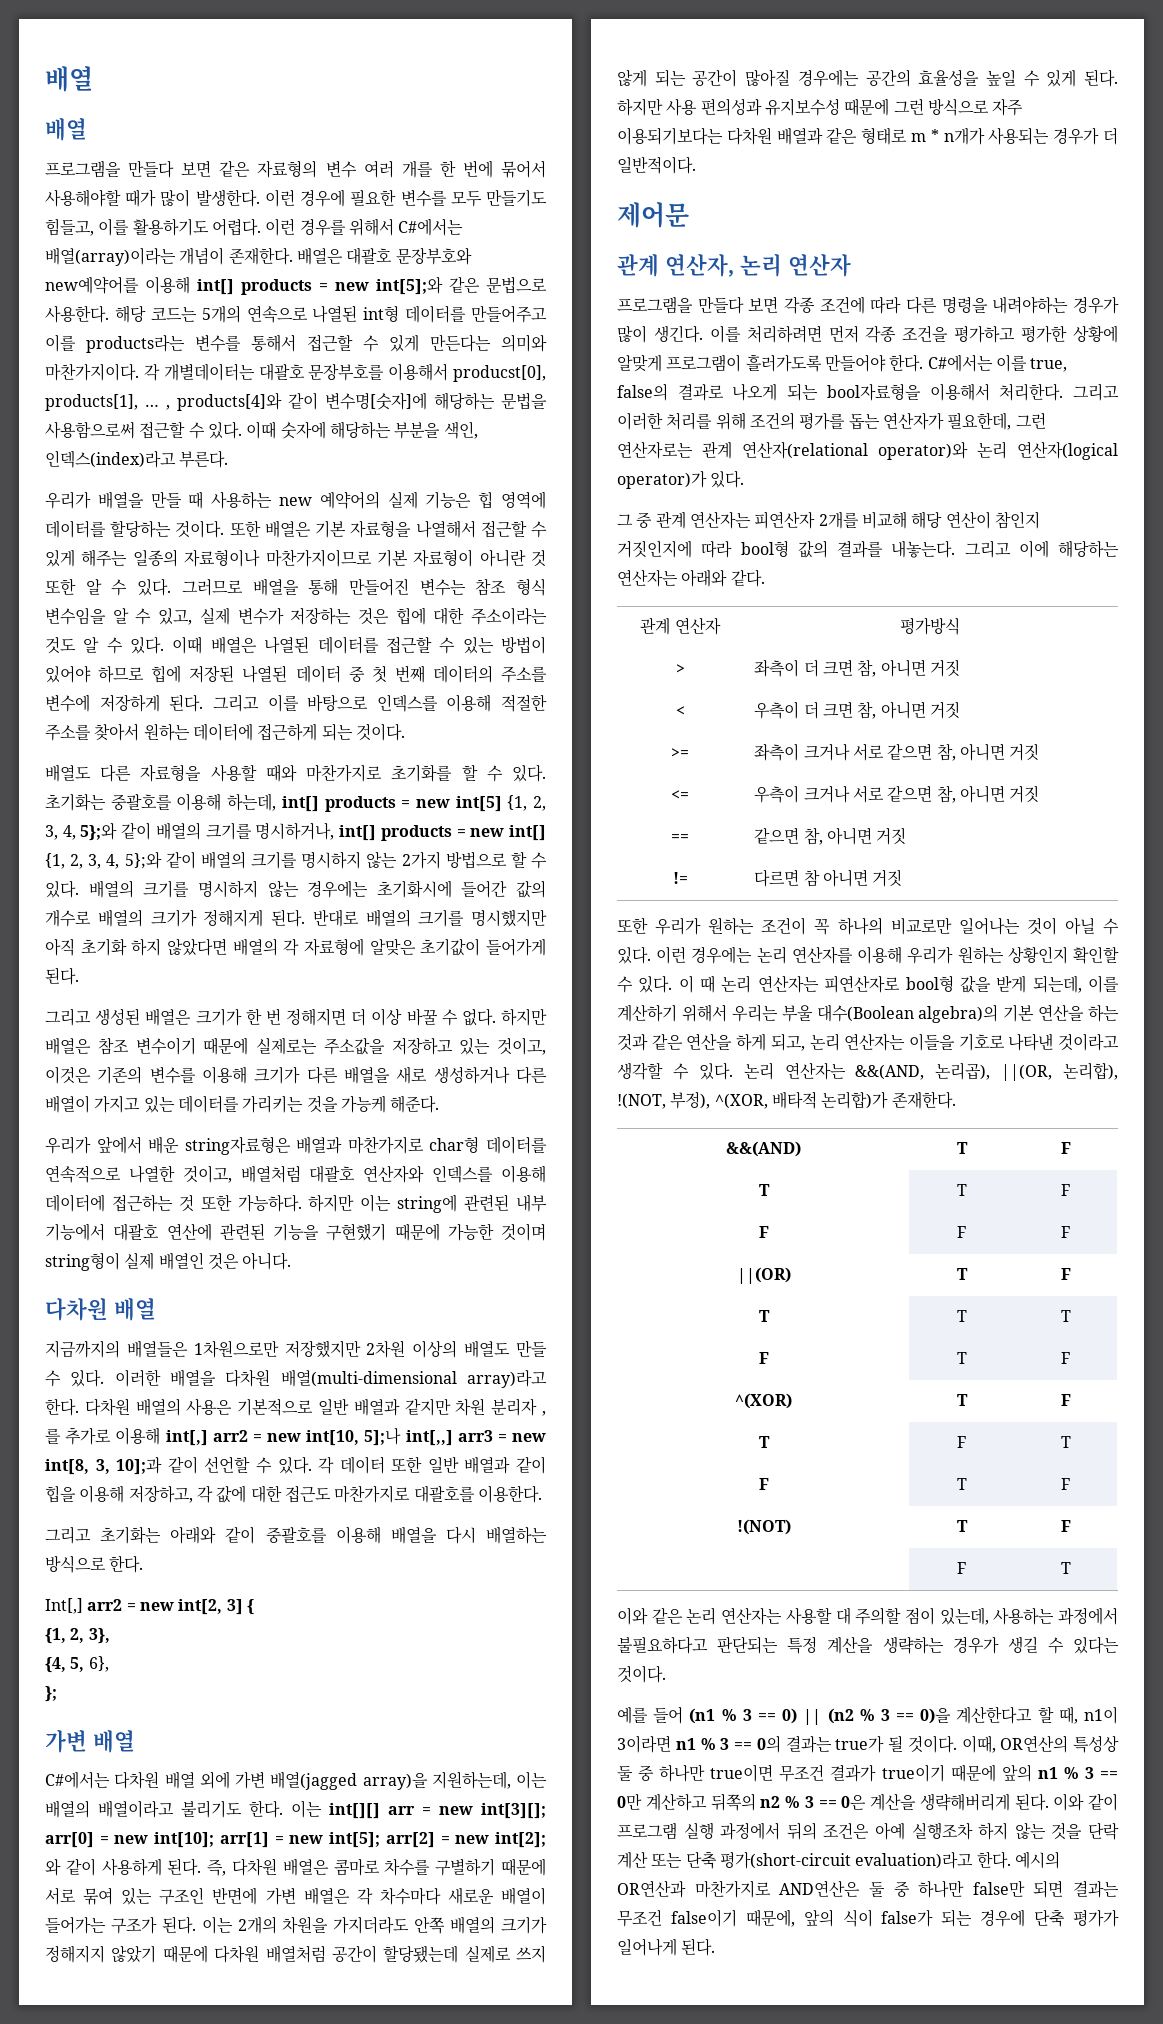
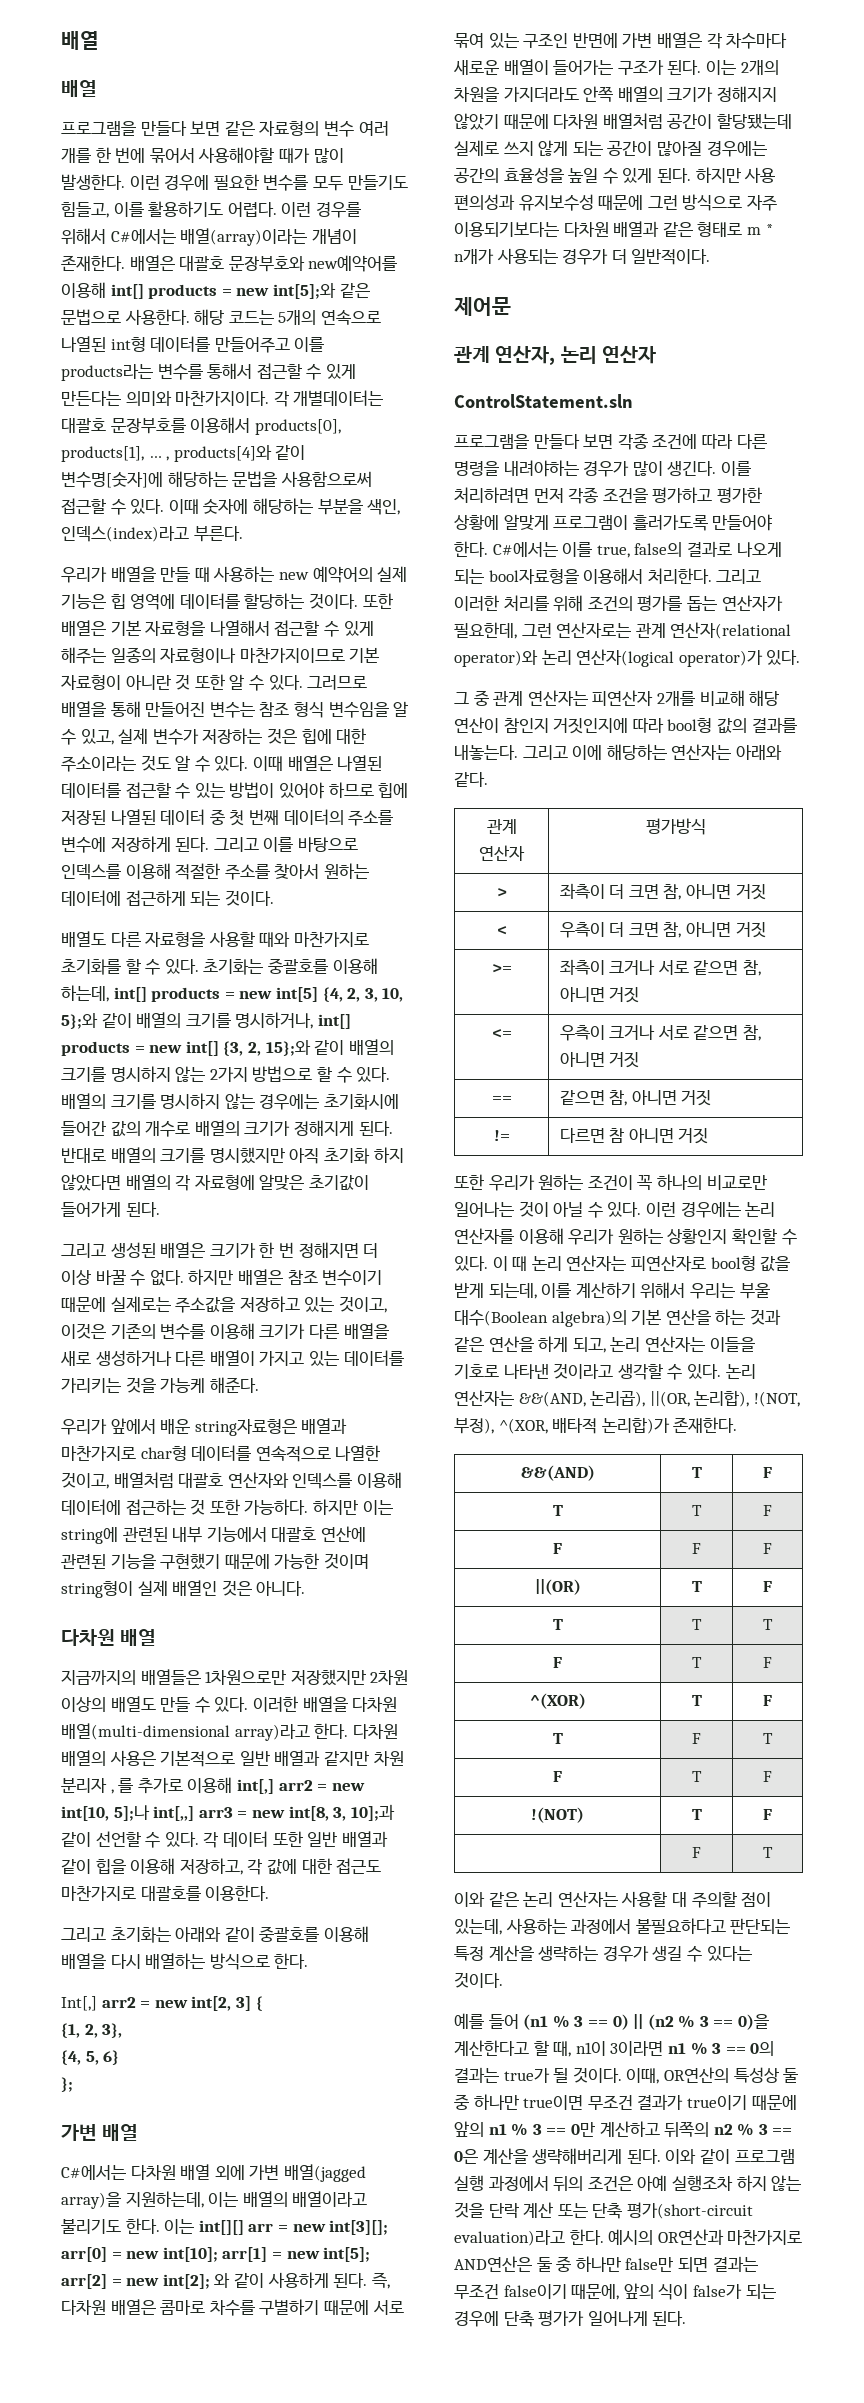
- 각 개별데이터는 대괄호 문장부호를 이용해서 producst[0], products[1], … , products[4]와 같이 변수명[숫자]에 해당하는 문법을 사용함으로써 접근할 수 있다.
+ 각 개별데이터는 대괄호 문장부호를 이용해서 products[0], products[1], … , products[4]와 같이 변수명[숫자]에 해당하는 문법을 사용함으로써 접근할 수 있다.
- 초기화는 중괄호를 이용해 하는데, int[] products = new int[5] {1, 2, 3, 4, 5};와 같이 배열의 크기를 명시하거나, int[] products = new int[] {1, 2, 3, 4, 5};와 같이 배열의 크기를 명시하지 않는 2가지 방법으로 할 수 있다.
+ 초기화는 중괄호를 이용해 하는데, int[] products = new int[5] {4, 2, 3, 10, 5};와 같이 배열의 크기를 명시하거나, int[] products = new int[] {3, 2, 15};와 같이 배열의 크기를 명시하지 않는 2가지 방법으로 할 수 있다.
- {4, 5, 6},
+ {4, 5, 6}
+ ControlStatement.sln

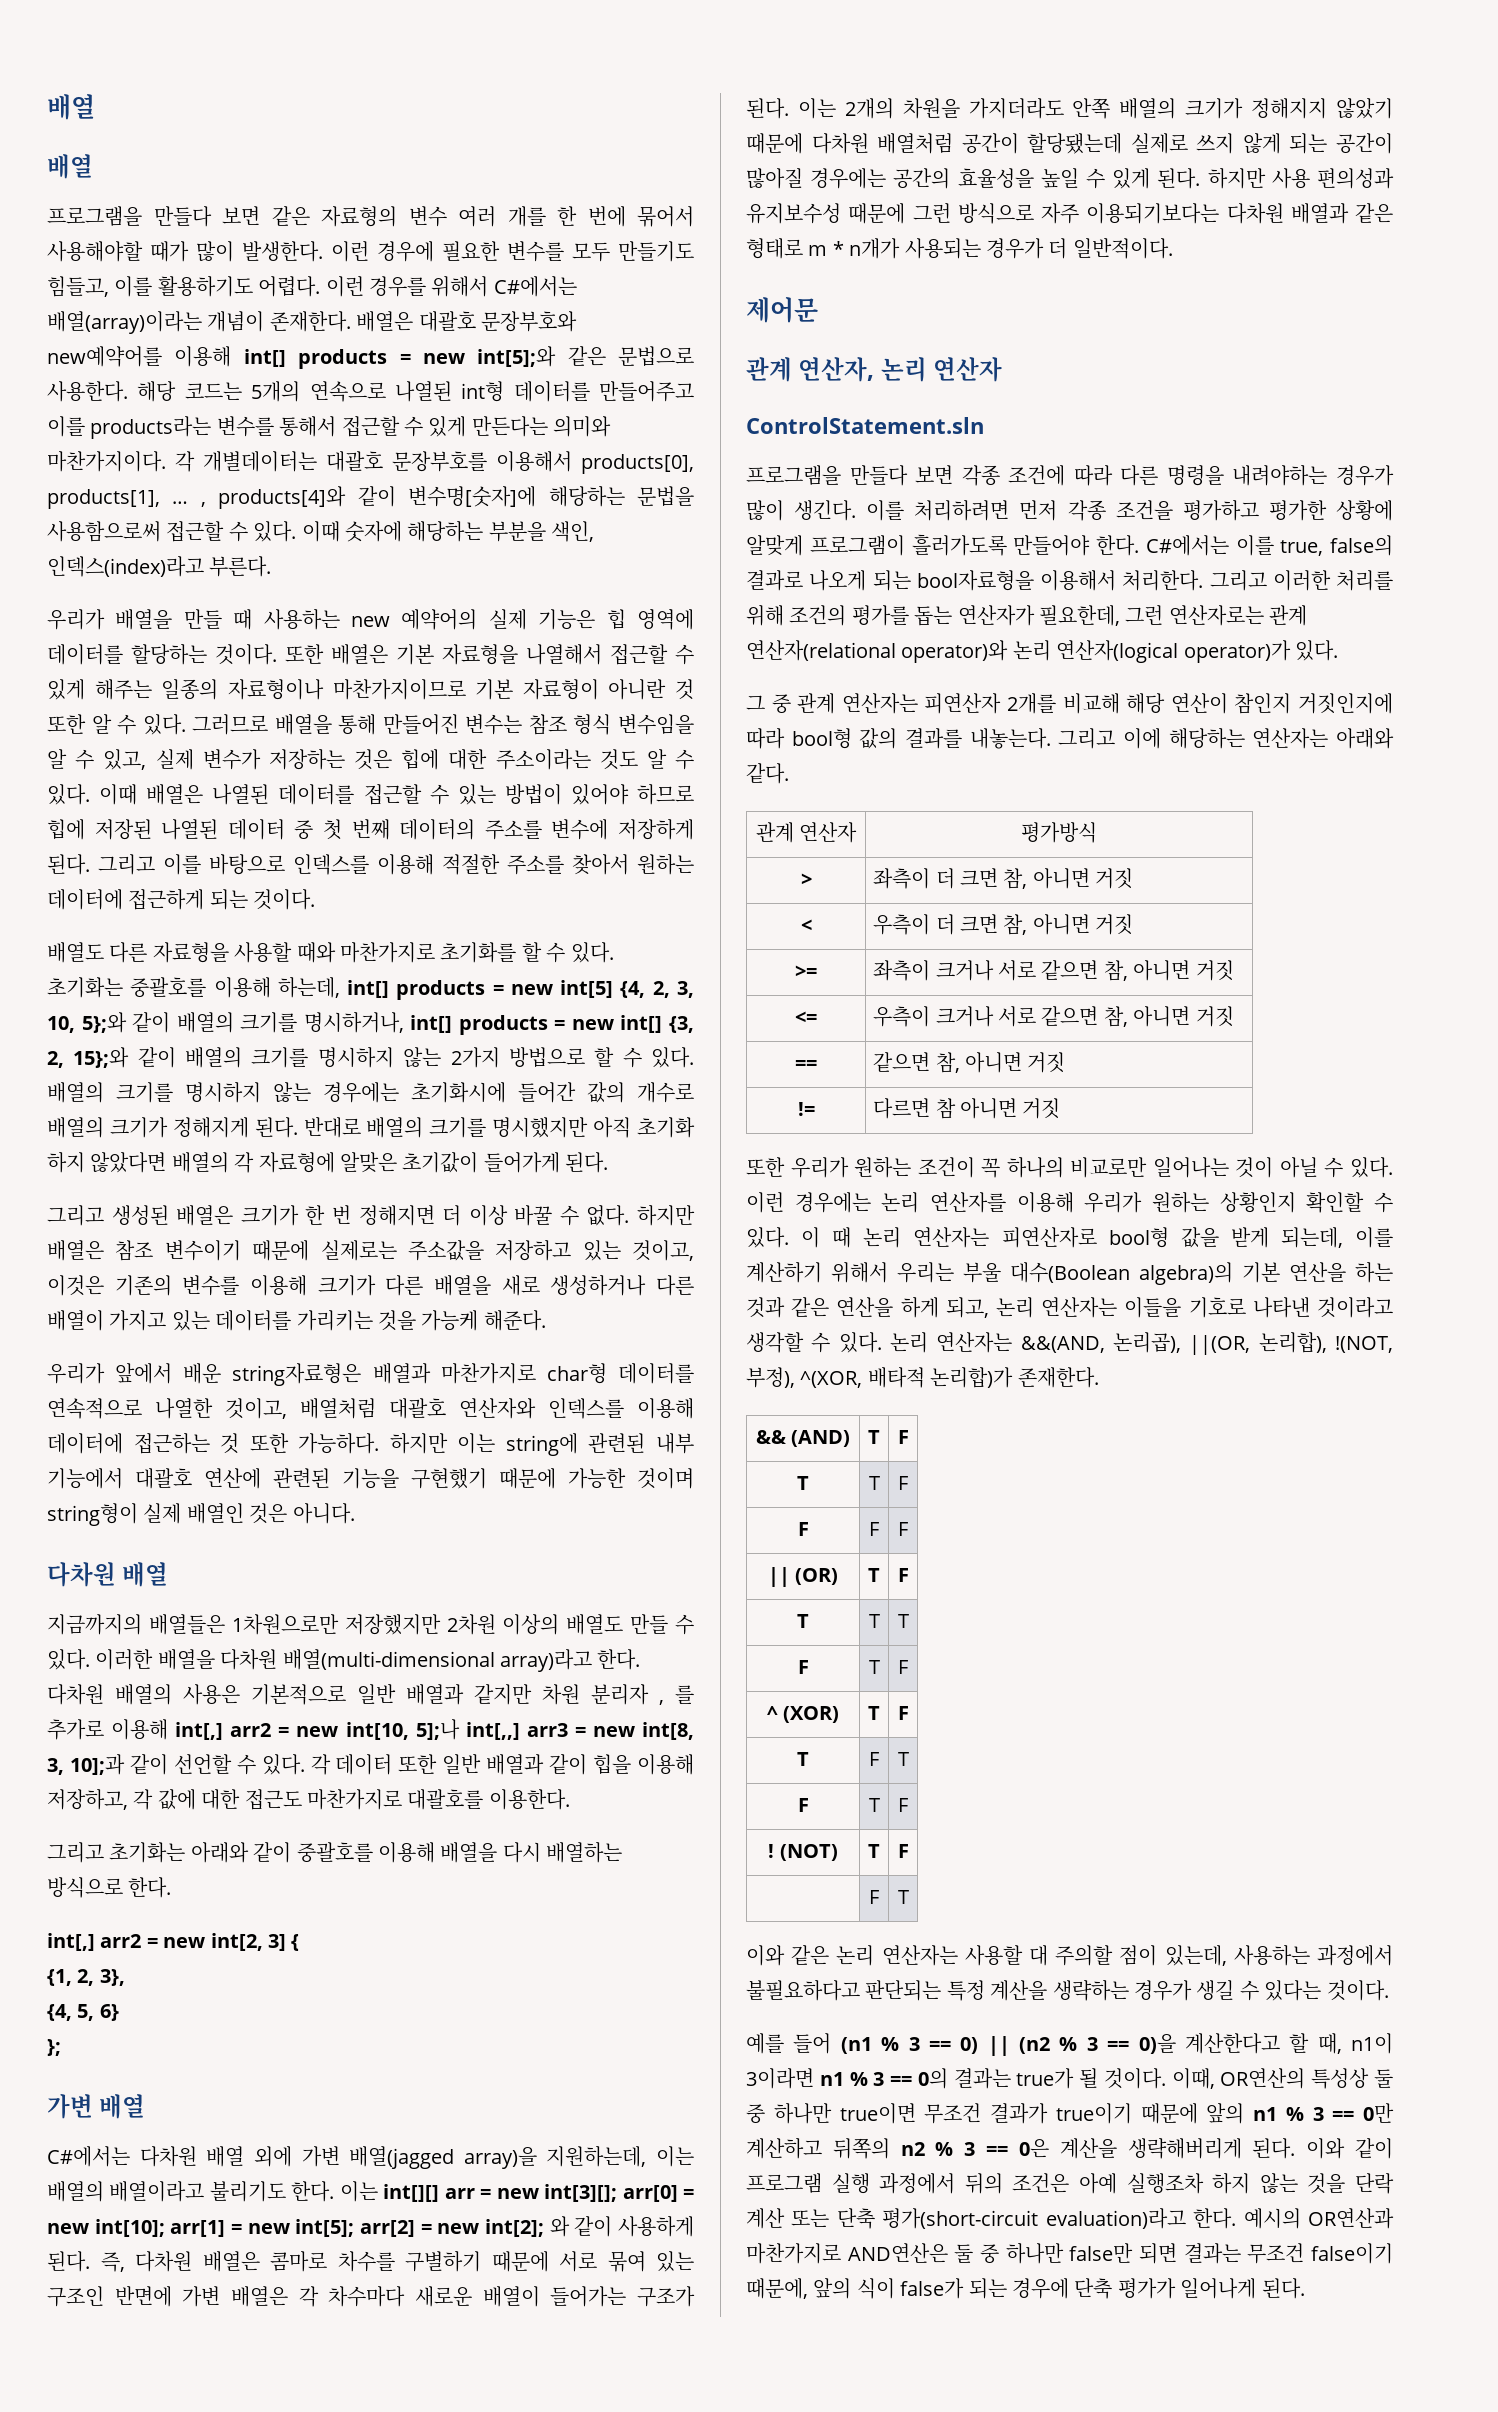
- Int[,] arr2 = new int[2, 3] {
+ int[,] arr2 = new int[2, 3] {
- &&(AND) | T | F
+ && (AND) | T | F
- ||(OR) | T | F
+ || (OR) | T | F
- ^(XOR) | T | F
+ ^ (XOR) | T | F
- !(NOT) | T | F
+ ! (NOT) | T | F

